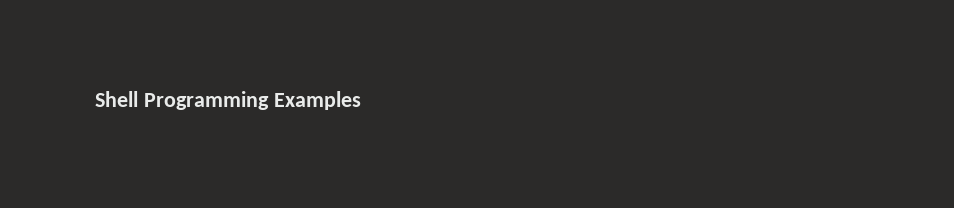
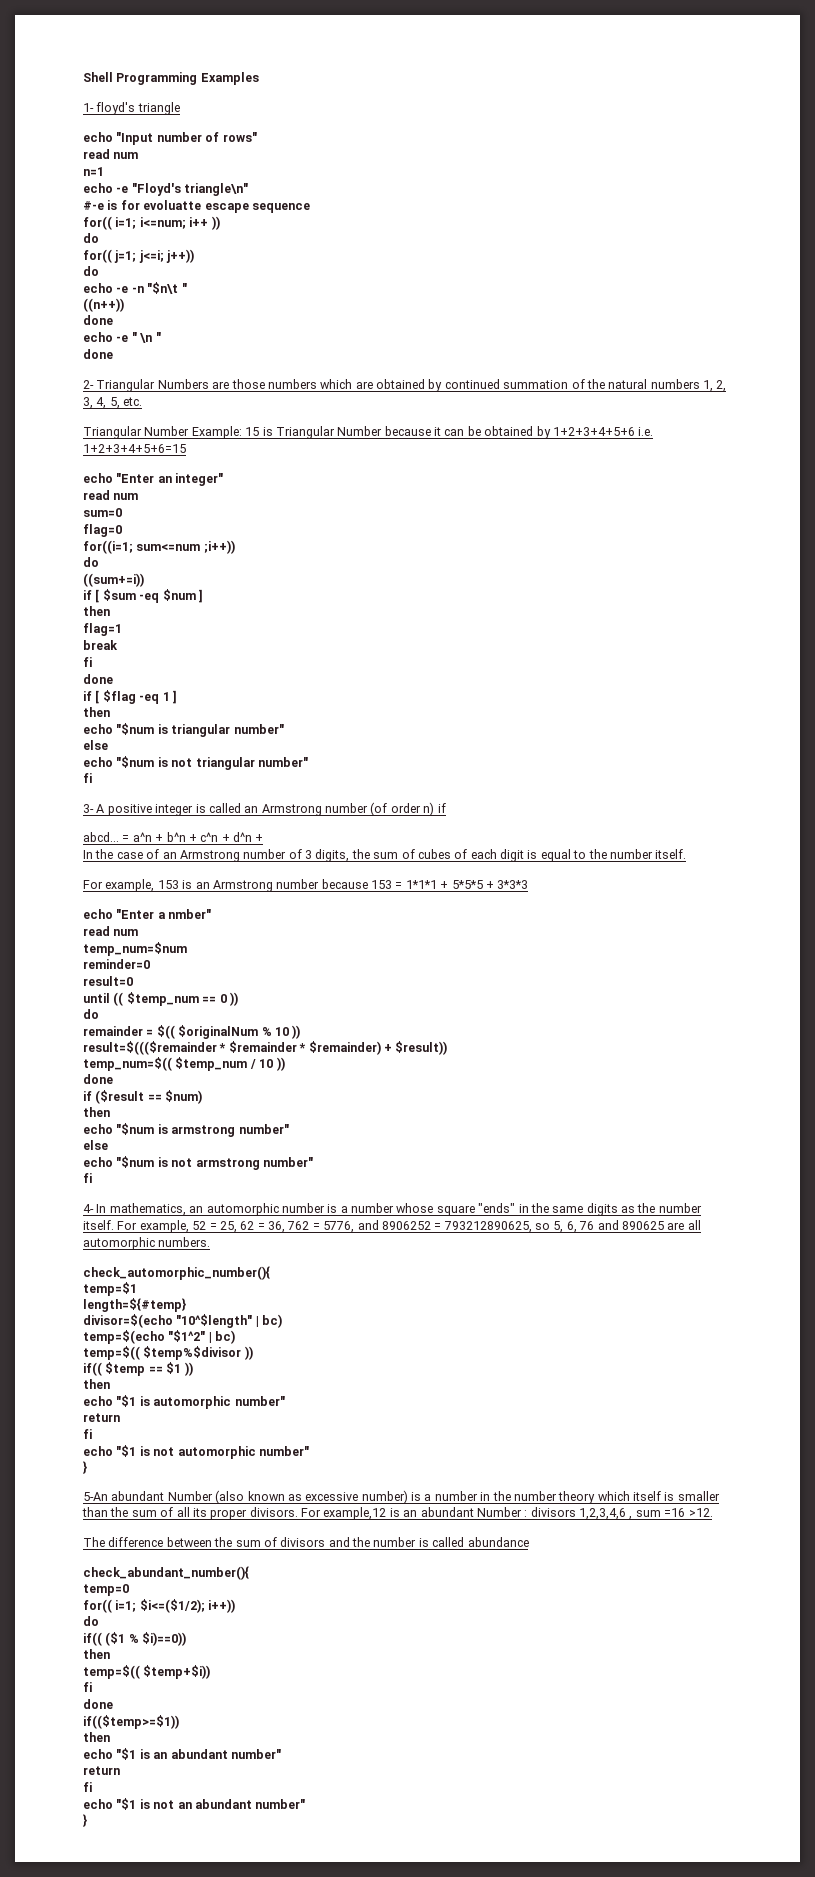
+ 1- floyd's triangle
+ echo "Input number of rows"
+ read num
+ n=1
+ echo -e "Floyd's triangle\n"
+ #-e is for evoluatte escape sequence
+ for(( i=1; i<=num; i++ ))
+ do
+ for(( j=1; j<=i; j++))
+ do
+ echo -e -n "$n\t "
+ ((n++))
+ done
+ echo -e " \n "
+ done
+ 2- Triangular Numbers are those numbers which are obtained by continued summation of the natural numbers 1, 2, 3, 4, 5, etc.
+ Triangular Number Example: 15 is Triangular Number because it can be obtained by 1+2+3+4+5+6 i.e. 1+2+3+4+5+6=15
+ echo "Enter an integer"
+ read num
+ sum=0
+ flag=0
+ for((i=1; sum<=num ;i++))
+ do
+ ((sum+=i))
+ if [ $sum -eq $num ]
+ then
+ flag=1
+ break
+ fi
+ done
+ if [ $flag -eq 1 ]
+ then
+ echo "$num is triangular number"
+ else
+ echo "$num is not triangular number"
+ fi
+ 3- A positive integer is called an Armstrong number (of order n) if
+ abcd... = a^n + b^n + c^n + d^n +
+ In the case of an Armstrong number of 3 digits, the sum of cubes of each digit is equal to the number itself.
+ For example, 153 is an Armstrong number because 153 = 1*1*1 + 5*5*5 + 3*3*3
+ echo "Enter a nmber"
+ read num
+ temp_num=$num
+ reminder=0
+ result=0
+ until (( $temp_num == 0 ))
+ do
+ remainder = $(( $originalNum % 10 ))
+ result=$((($remainder * $remainder * $remainder) + $result))
+ temp_num=$(( $temp_num / 10 ))
+ done
+ if ($result == $num)
+ then
+ echo "$num is armstrong number"
+ else
+ echo "$num is not armstrong number"
+ fi
+ 4- In mathematics, an automorphic number is a number whose square "ends" in the same digits as the number itself. For example, 52 = 25, 62 = 36, 762 = 5776, and 8906252 = 793212890625, so 5, 6, 76 and 890625 are all automorphic numbers.
+ check_automorphic_number(){
+ temp=$1
+ length=${#temp}
+ divisor=$(echo "10^$length" | bc)
+ temp=$(echo "$1^2" | bc)
+ temp=$(( $temp%$divisor ))
+ if(( $temp == $1 ))
+ then
+ echo "$1 is automorphic number"
+ return
+ fi
+ echo "$1 is not automorphic number"
+ }
+ 5-An abundant Number (also known as excessive number) is a number in the number theory which itself is smaller than the sum of all its proper divisors. For example,12 is an abundant Number : divisors 1,2,3,4,6 , sum =16 >12.
+ The difference between the sum of divisors and the number is called abundance
+ check_abundant_number(){
+ temp=0
+ for(( i=1; $i<=($1/2); i++))
+ do
+ if(( ($1 % $i)==0))
+ then
+ temp=$(( $temp+$i))
+ fi
+ done
+ if(($temp>=$1))
+ then
+ echo "$1 is an abundant number"
+ return
+ fi
+ echo "$1 is not an abundant number"
+ }

